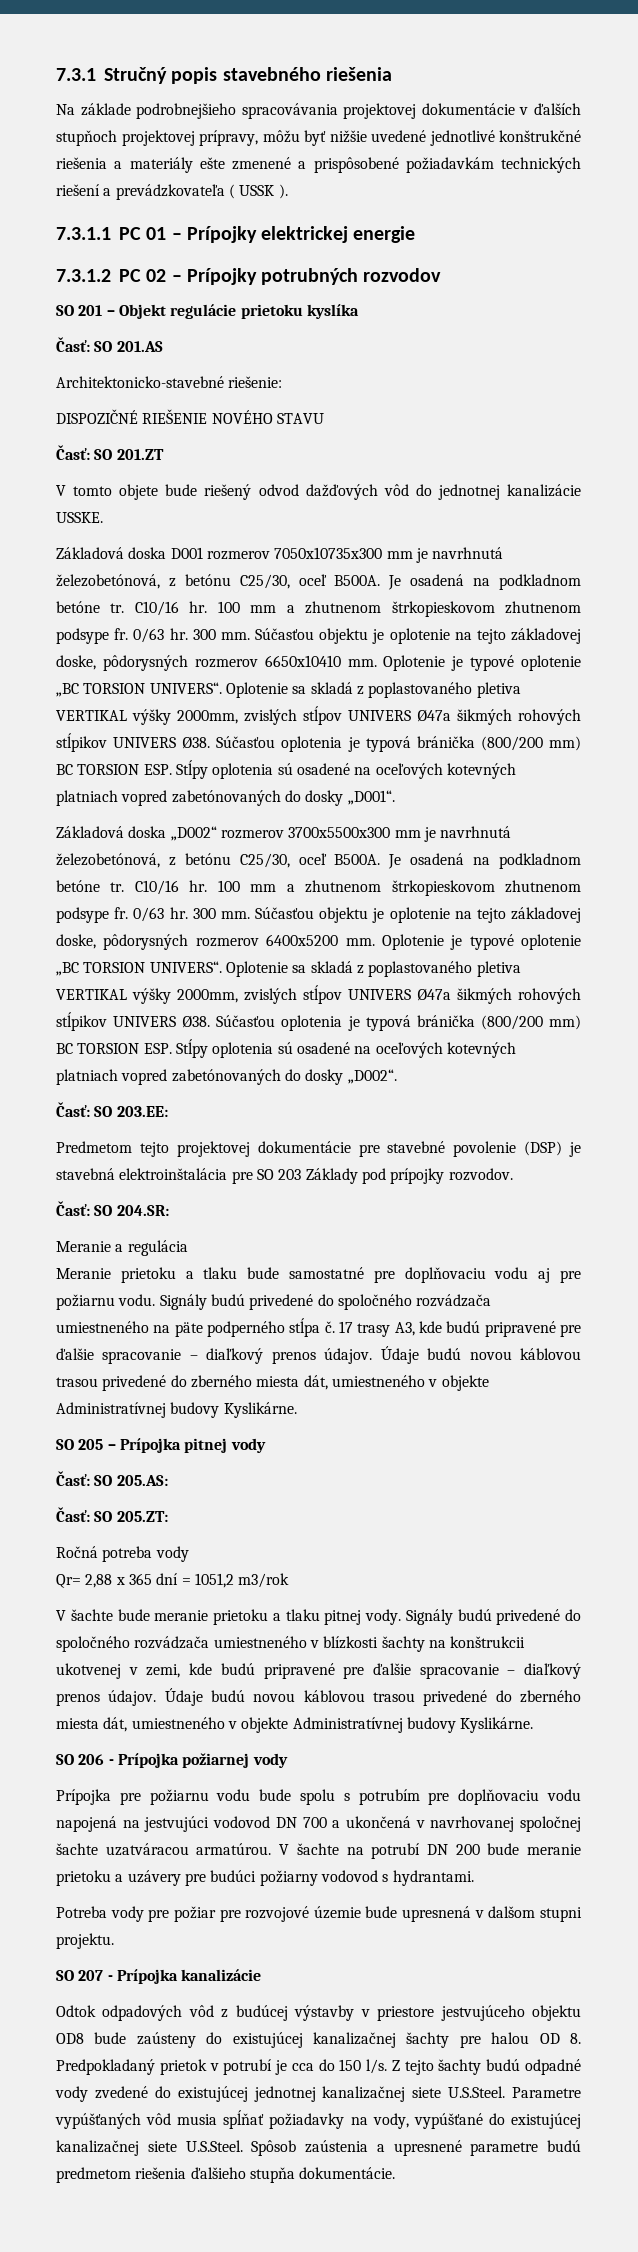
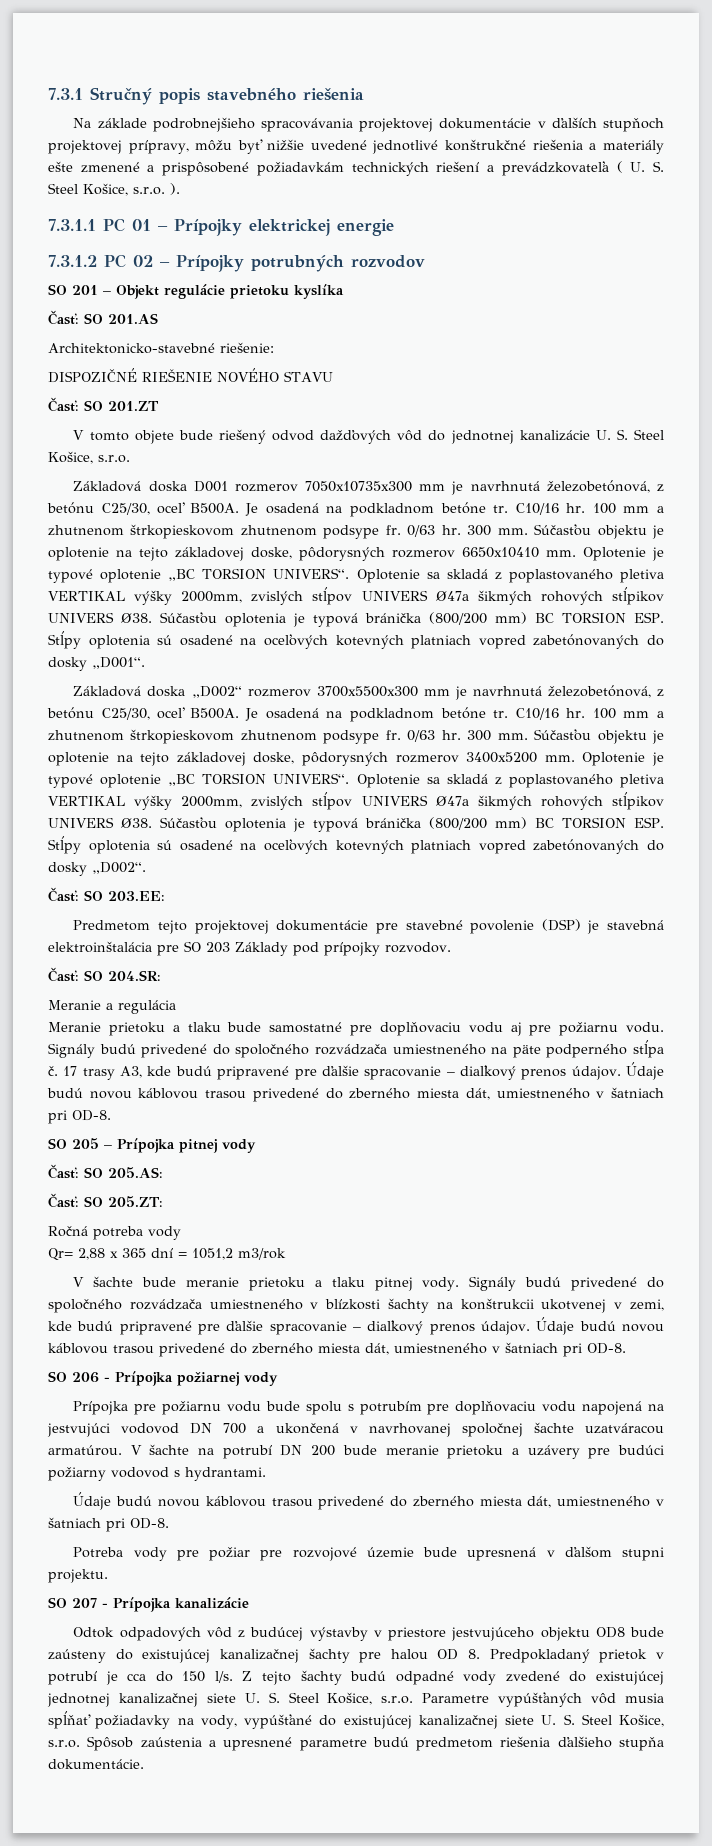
- Na základe podrobnejšieho spracovávania projektovej dokumentácie v ďalších stupňoch projektovej prípravy, môžu byť nižšie uvedené jednotlivé konštrukčné riešenia a materiály ešte zmenené a prispôsobené požiadavkám technických riešení a prevádzkovateľa ( USSK ).
+ Na základe podrobnejšieho spracovávania projektovej dokumentácie v ďalších stupňoch projektovej prípravy, môžu byť nižšie uvedené jednotlivé konštrukčné riešenia a materiály ešte zmenené a prispôsobené požiadavkám technických riešení a prevádzkovateľa ( U. S. Steel Košice, s.r.o. ).
- V tomto objete bude riešený odvod dažďových vôd do jednotnej kanalizácie USSKE.
+ V tomto objete bude riešený odvod dažďových vôd do jednotnej kanalizácie U. S. Steel Košice, s.r.o.
- Súčasťou objektu je oplotenie na tejto základovej doske, pôdorysných rozmerov 6400x5200 mm.
+ Súčasťou objektu je oplotenie na tejto základovej doske, pôdorysných rozmerov 3400x5200 mm.
- 17 trasy A3, kde budú pripravené pre ďalšie spracovanie – diaľkový prenos údajov. Údaje budú novou káblovou trasou privedené do zberného miesta dát, umiestneného v objekte Administratívnej budovy Kyslikárne.
+ 17 trasy A3, kde budú pripravené pre ďalšie spracovanie – diaľkový prenos údajov. Údaje budú novou káblovou trasou privedené do zberného miesta dát, umiestneného v šatniach pri OD-8.
- Signály budú privedené do spoločného rozvádzača umiestneného v blízkosti šachty na konštrukcii ukotvenej v zemi, kde budú pripravené pre ďalšie spracovanie – diaľkový prenos údajov. Údaje budú novou káblovou trasou privedené do zberného miesta dát, umiestneného v objekte Administratívnej budovy Kyslikárne.
+ Signály budú privedené do spoločného rozvádzača umiestneného v blízkosti šachty na konštrukcii ukotvenej v zemi, kde budú pripravené pre ďalšie spracovanie – diaľkový prenos údajov. Údaje budú novou káblovou trasou privedené do zberného miesta dát, umiestneného v šatniach pri OD-8.
  V šachte na potrubí DN 200 bude meranie prietoku a uzávery pre budúci požiarny vodovod s hydrantami.
+ Údaje budú novou káblovou trasou privedené do zberného miesta dát, umiestneného v šatniach pri OD-8.
- Potreba vody pre požiar pre rozvojové územie bude upresnená v dalšom stupni projektu.
+ Potreba vody pre požiar pre rozvojové územie bude upresnená v ďalšom stupni projektu.
- Z tejto šachty budú odpadné vody zvedené do existujúcej jednotnej kanalizačnej siete U.S.Steel. Parametre vypúšťaných vôd musia spĺňať požiadavky na vody, vypúšťané do existujúcej kanalizačnej siete U.S.Steel. Spôsob zaústenia a upresnené parametre budú predmetom riešenia ďalšieho stupňa dokumentácie.
+ Z tejto šachty budú odpadné vody zvedené do existujúcej jednotnej kanalizačnej siete U. S. Steel Košice, s.r.o. Parametre vypúšťaných vôd musia spĺňať požiadavky na vody, vypúšťané do existujúcej kanalizačnej siete U. S. Steel Košice, s.r.o. Spôsob zaústenia a upresnené parametre budú predmetom riešenia ďalšieho stupňa dokumentácie.

